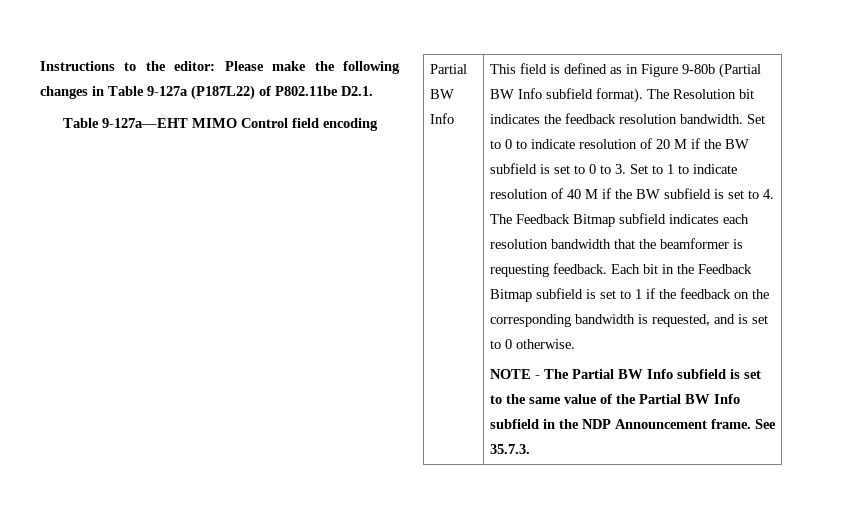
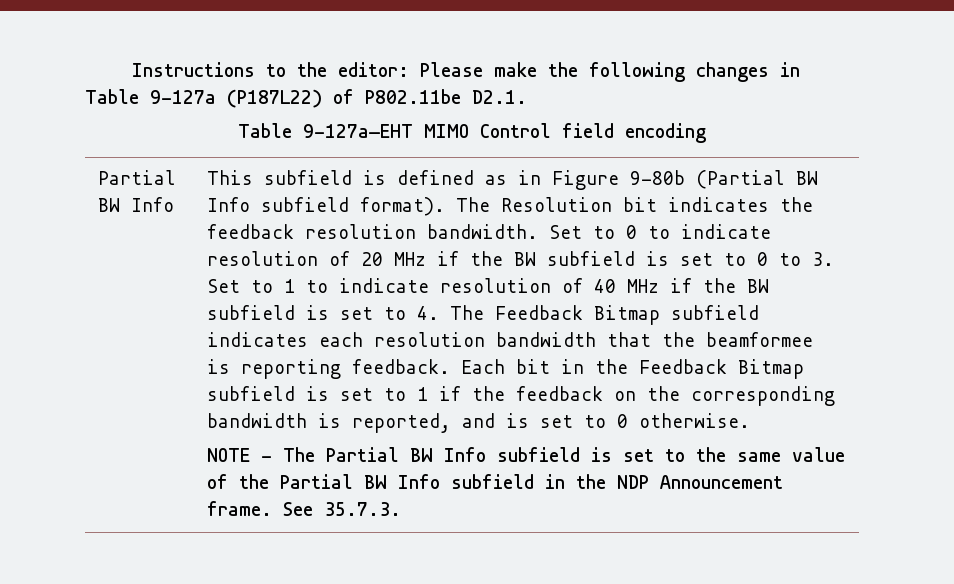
- This field is defined as in Figure 9-80b (Partial BW Info subfield format).
+ This subfield is defined as in Figure 9-80b (Partial BW Info subfield format).
- Set to 0 to indicate resolution of 20 M if the BW subfield is set to 0 to 3. Set to 1 to indicate resolution of 40 M if the BW subfield is set to 4. The Feedback Bitmap subfield indicates each resolution bandwidth that the beamformer is requesting feedback.
+ Set to 0 to indicate resolution of 20 MHz if the BW subfield is set to 0 to 3. Set to 1 to indicate resolution of 40 MHz if the BW subfield is set to 4. The Feedback Bitmap subfield indicates each resolution bandwidth that the beamformee is reporting feedback.
- Each bit in the Feedback Bitmap subfield is set to 1 if the feedback on the corresponding bandwidth is requested, and is set to 0 otherwise.
+ Each bit in the Feedback Bitmap subfield is set to 1 if the feedback on the corresponding bandwidth is reported, and is set to 0 otherwise.

